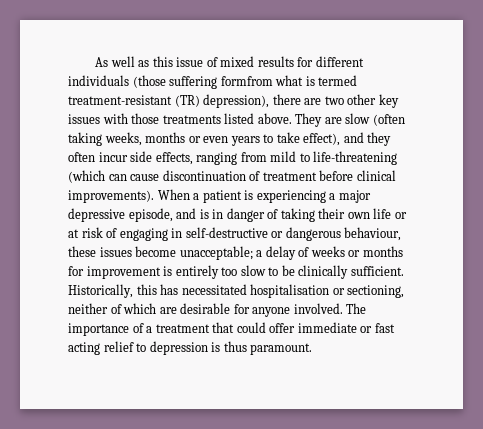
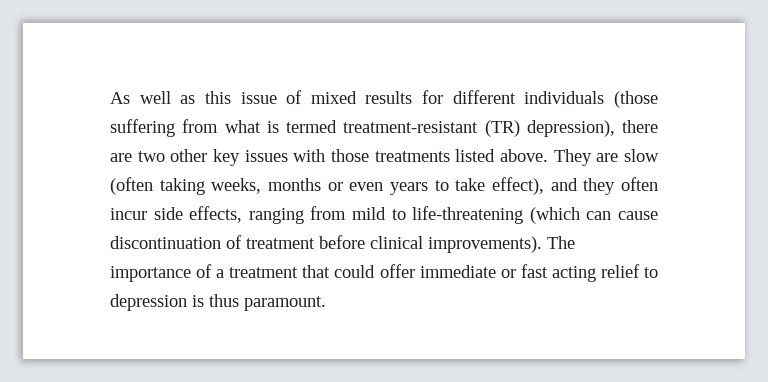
- As well as this issue of mixed results for different individuals (those suffering formfrom what is termed treatment-resistant (TR) depression), there are two other key issues with those treatments listed above.
+ As well as this issue of mixed results for different individuals (those suffering from what is termed treatment-resistant (TR) depression), there are two other key issues with those treatments listed above.
- When a patient is experiencing a major depressive episode, and is in danger of taking their own life or at risk of engaging in self-destructive or dangerous behaviour, these issues become unacceptable; a delay of weeks or months for improvement is entirely too slow to be clinically sufficient. Historically, this has necessitated hospitalisation or sectioning, neither of which are desirable for anyone involved.

